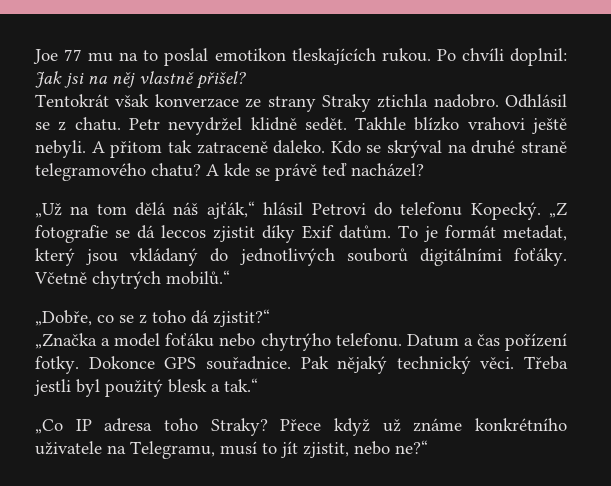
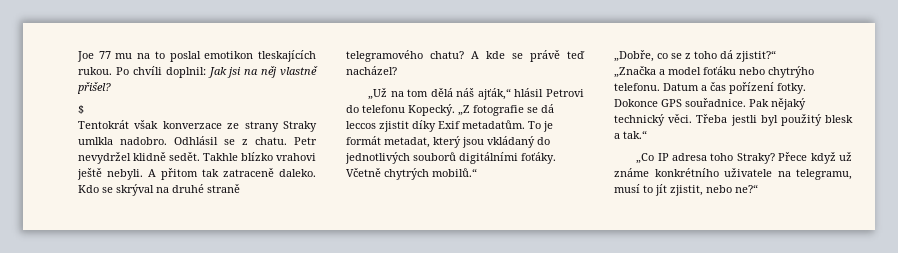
+ $
- Tentokrát však konverzace ze strany Straky ztichla nadobro.
+ Tentokrát však konverzace ze strany Straky umlkla nadobro.
- „Z fotografie se dá leccos zjistit díky Exif datům.
+ „Z fotografie se dá leccos zjistit díky Exif metadatům.
- Přece když už známe konkrétního uživatele na Telegramu, musí to jít zjistit, nebo ne?“
+ Přece když už známe konkrétního uživatele na telegramu, musí to jít zjistit, nebo ne?“

